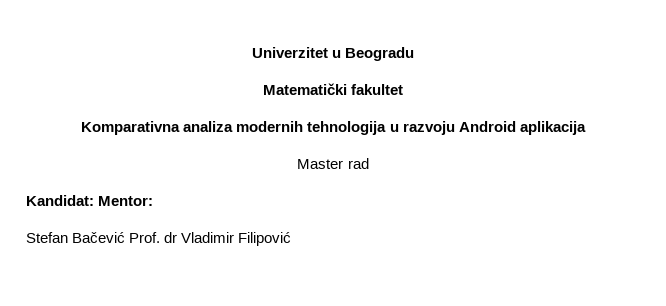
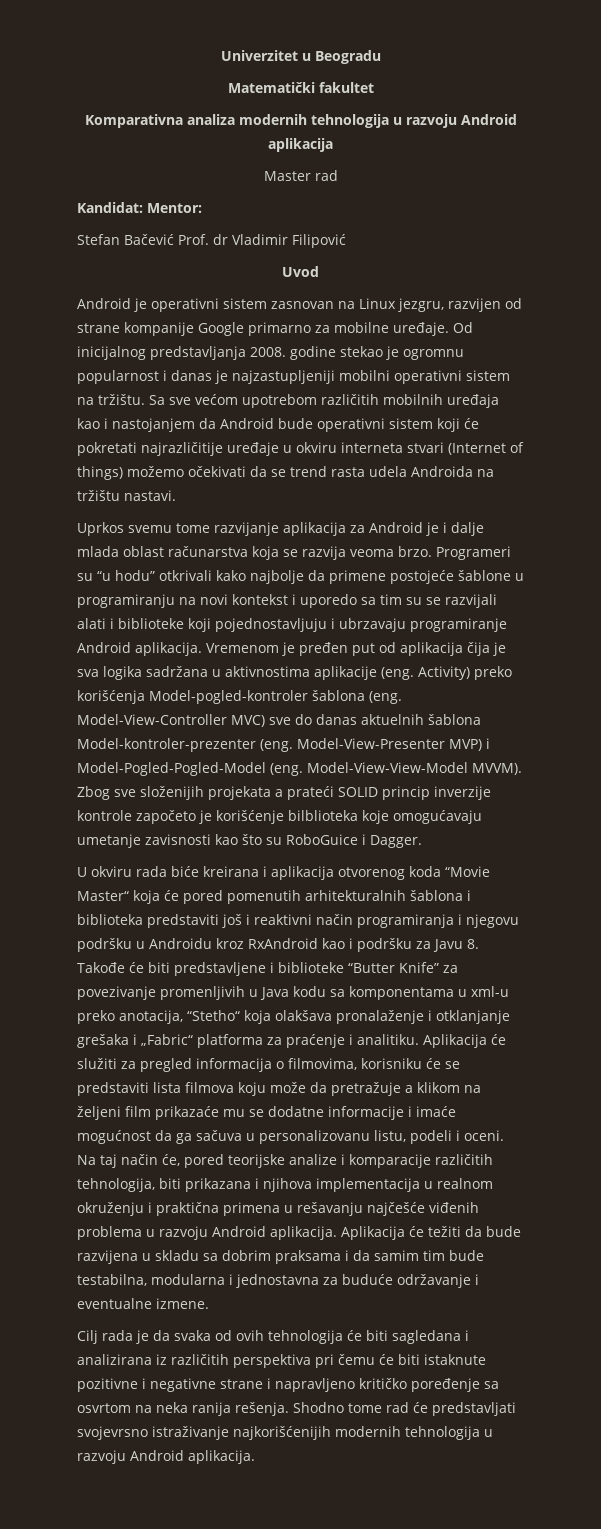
+ Uvod
+ Android je operativni sistem zasnovan na Linux jezgru, razvijen od strane kompanije Google primarno za mobilne uređaje. Od inicijalnog predstavljanja 2008. godine stekao je ogromnu popularnost i danas je najzastupljeniji mobilni operativni sistem na tržištu. Sa sve većom upotrebom različitih mobilnih uređaja kao i nastojanjem da Android bude operativni sistem koji će pokretati najrazličitije uređaje u okviru interneta stvari (Internet of things) možemo očekivati da se trend rasta udela Androida na tržištu nastavi.
+ Uprkos svemu tome razvijanje aplikacija za Android je i dalje mlada oblast računarstva koja se razvija veoma brzo. Programeri su “u hodu” otkrivali kako najbolje da primene postojeće šablone u programiranju na novi kontekst i uporedo sa tim su se razvijali alati i biblioteke koji pojednostavljuju i ubrzavaju programiranje Android aplikacija. Vremenom je pređen put od aplikacija čija je sva logika sadržana u aktivnostima aplikacije (eng. Activity) preko korišćenja Model-pogled-kontroler šablona (eng. Model-View-Controller MVC) sve do danas aktuelnih šablona Model-kontroler-prezenter (eng. Model-View-Presenter MVP) i Model-Pogled-Pogled-Model (eng. Model-View-View-Model MVVM). Zbog sve složenijih projekata a prateći SOLID princip inverzije kontrole započeto je korišćenje bilblioteka koje omogućavaju umetanje zavisnosti kao što su RoboGuice i Dagger.
+ U okviru rada biće kreirana i aplikacija otvorenog koda “Movie Master“ koja će pored pomenutih arhitekturalnih šablona i biblioteka predstaviti još i reaktivni način programiranja i njegovu podršku u Androidu kroz RxAndroid kao i podršku za Javu 8. Takođe će biti predstavljene i biblioteke “Butter Knife” za povezivanje promenljivih u Java kodu sa komponentama u xml-u preko anotacija, “Stetho“ koja olakšava pronalaženje i otklanjanje grešaka i „Fabric“ platforma za praćenje i analitiku. Aplikacija će služiti za pregled informacija o filmovima, korisniku će se predstaviti lista filmova koju može da pretražuje a klikom na željeni film prikazaće mu se dodatne informacije i imaće mogućnost da ga sačuva u personalizovanu listu, podeli i oceni. Na taj način će, pored teorijske analize i komparacije različitih tehnologija, biti prikazana i njihova implementacija u realnom okruženju i praktična primena u rešavanju najčešće viđenih problema u razvoju Android aplikacija. Aplikacija će težiti da bude razvijena u skladu sa dobrim praksama i da samim tim bude testabilna, modularna i jednostavna za buduće održavanje i eventualne izmene.
+ Cilj rada je da svaka od ovih tehnologija će biti sagledana i analizirana iz različitih perspektiva pri čemu će biti istaknute pozitivne i negativne strane i napravljeno kritičko poređenje sa osvrtom na neka ranija rešenja. Shodno tome rad će predstavljati svojevrsno istraživanje najkorišćenijih modernih tehnologija u razvoju Android aplikacija.

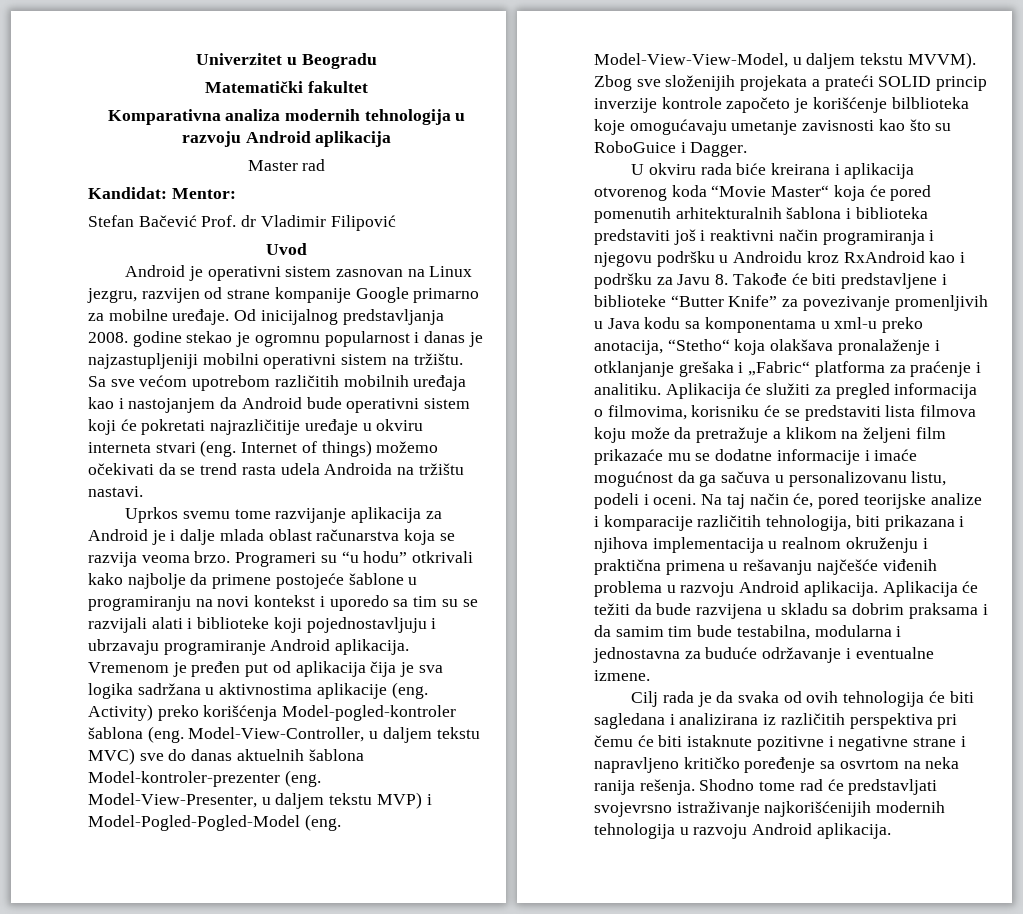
- Sa sve većom upotrebom različitih mobilnih uređaja kao i nastojanjem da Android bude operativni sistem koji će pokretati najrazličitije uređaje u okviru interneta stvari (Internet of things) možemo očekivati da se trend rasta udela Androida na tržištu nastavi.
+ Sa sve većom upotrebom različitih mobilnih uređaja kao i nastojanjem da Android bude operativni sistem koji će pokretati najrazličitije uređaje u okviru interneta stvari (eng. Internet of things) možemo očekivati da se trend rasta udela Androida na tržištu nastavi.
- Model-View-Controller MVC) sve do danas aktuelnih šablona Model-kontroler-prezenter (eng.
+ Model-View-Controller, u daljem tekstu MVC) sve do danas aktuelnih šablona Model-kontroler-prezenter (eng.
- Model-View-Presenter MVP) i Model-Pogled-Pogled-Model (eng. Model-View-View-Model MVVM).
+ Model-View-Presenter, u daljem tekstu MVP) i Model-Pogled-Pogled-Model (eng. Model-View-View-Model, u daljem tekstu MVVM).

